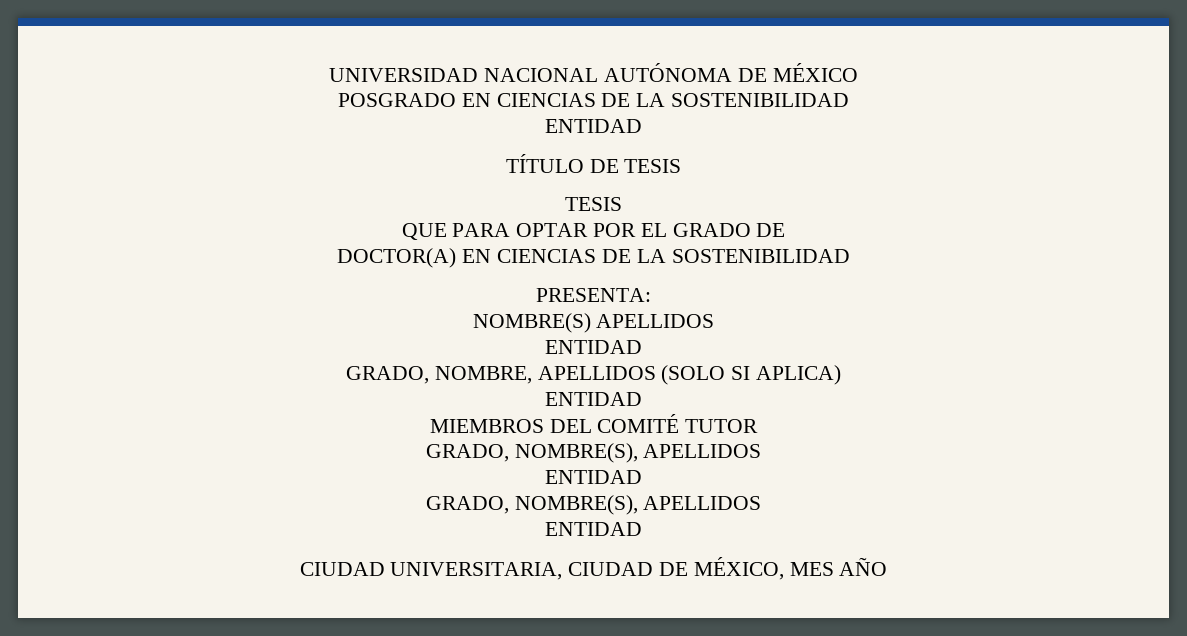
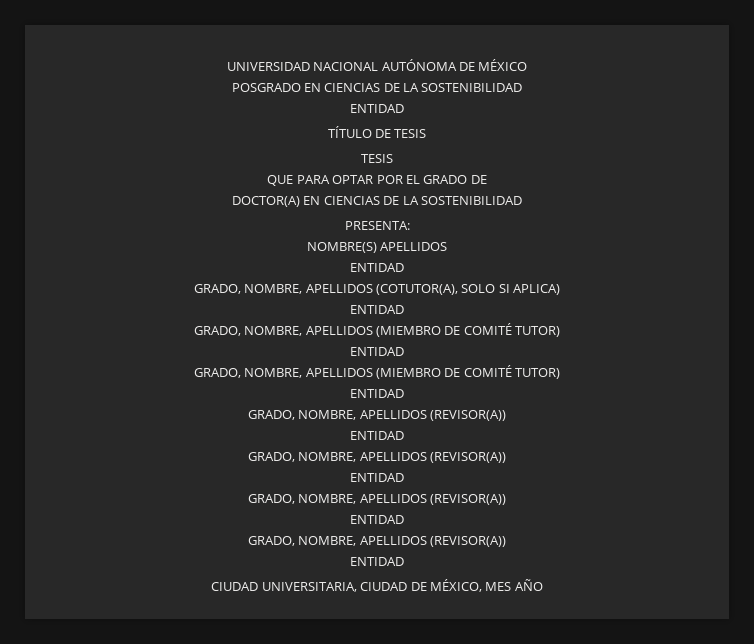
- GRADO, NOMBRE, APELLIDOS (SOLO SI APLICA)
+ GRADO, NOMBRE, APELLIDOS (COTUTOR(A), SOLO SI APLICA)
  ENTIDAD
- MIEMBROS DEL COMITÉ TUTOR
- GRADO, NOMBRE(S), APELLIDOS
+ GRADO, NOMBRE, APELLIDOS (MIEMBRO DE COMITÉ TUTOR)
  ENTIDAD
- GRADO, NOMBRE(S), APELLIDOS
+ GRADO, NOMBRE, APELLIDOS (MIEMBRO DE COMITÉ TUTOR)
+ ENTIDAD
+ GRADO, NOMBRE, APELLIDOS (REVISOR(A))
+ ENTIDAD
+ GRADO, NOMBRE, APELLIDOS (REVISOR(A))
+ ENTIDAD
+ GRADO, NOMBRE, APELLIDOS (REVISOR(A))
+ ENTIDAD
+ GRADO, NOMBRE, APELLIDOS (REVISOR(A))

